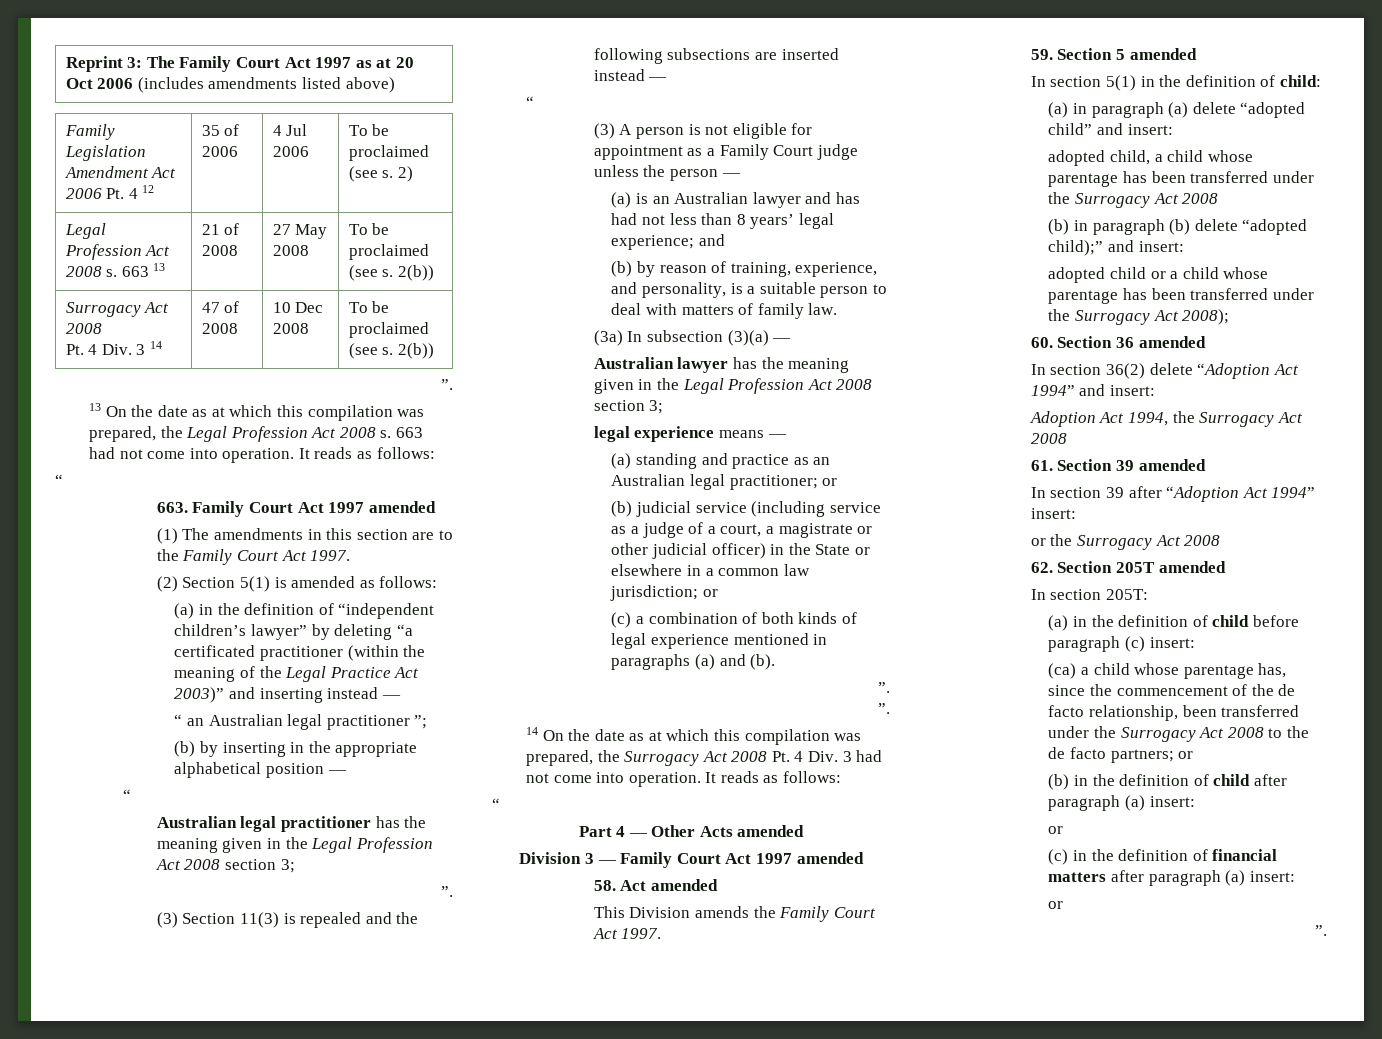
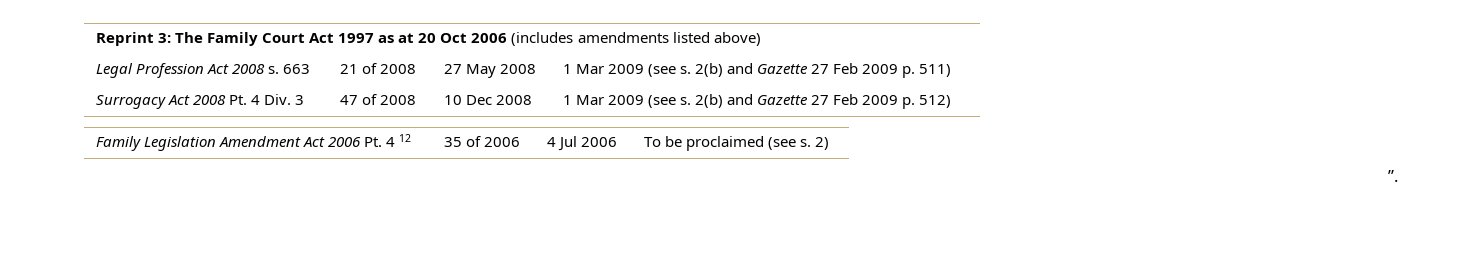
+ Legal Profession Act 2008 s. 663 | 21 of 2008 | 27 May 2008 | 1 Mar 2009 (see s. 2(b) and Gazette 27 Feb 2009 p. 511)
+ Surrogacy Act 2008 Pt. 4 Div. 3 | 47 of 2008 | 10 Dec 2008 | 1 Mar 2009 (see s. 2(b) and Gazette 27 Feb 2009 p. 512)
- Legal Profession Act 2008 s. 663 13 | 21 of 2008 | 27 May 2008 | To be proclaimed (see s. 2(b))
- Surrogacy Act 2008
- Pt. 4 Div. 3 14 | 47 of 2008 | 10 Dec 2008 | To be proclaimed (see s. 2(b))
- ”.
- 13 On the date as at which this compilation was prepared, the Legal Profession Act 2008 s. 663 had not come into operation. It reads as follows:
- “
- 663. Family Court Act 1997 amended
- (1) The amendments in this section are to the Family Court Act 1997.
- (2) Section 5(1) is amended as follows:
- (a) in the definition of “independent children’s lawyer” by deleting “a certificated practitioner (within the meaning of the Legal Practice Act 2003)” and inserting instead —
- “ an Australian legal practitioner ”;
- (b) by inserting in the appropriate alphabetical position —
- “
- Australian legal practitioner has the meaning given in the Legal Profession Act 2008 section 3;
- ”.
- (3) Section 11(3) is repealed and the following subsections are inserted instead —
- “
- (3) A person is not eligible for appointment as a Family Court judge unless the person —
- (a) is an Australian lawyer and has had not less than 8 years’ legal experience; and
- (b) by reason of training, experience, and personality, is a suitable person to deal with matters of family law.
- (3a) In subsection (3)(a) —
- Australian lawyer has the meaning given in the Legal Profession Act 2008 section 3;
- legal experience means —
- (a) standing and practice as an Australian legal practitioner; or
- (b) judicial service (including service as a judge of a court, a magistrate or other judicial officer) in the State or elsewhere in a common law jurisdiction; or
- (c) a combination of both kinds of legal experience mentioned in paragraphs (a) and (b).
- ”.
- ”.
- 14 On the date as at which this compilation was prepared, the Surrogacy Act 2008 Pt. 4 Div. 3 had not come into operation. It reads as follows:
- “
- Part 4 — Other Acts amended
- Division 3 — Family Court Act 1997 amended
- 58. Act amended
- This Division amends the Family Court Act 1997.
- 59. Section 5 amended
- In section 5(1) in the definition of child:
- (a) in paragraph (a) delete “adopted child” and insert:
- adopted child, a child whose parentage has been transferred under the Surrogacy Act 2008
- (b) in paragraph (b) delete “adopted child);” and insert:
- adopted child or a child whose parentage has been transferred under the Surrogacy Act 2008);
- 60. Section 36 amended
- In section 36(2) delete “Adoption Act 1994” and insert:
- Adoption Act 1994, the Surrogacy Act 2008
- 61. Section 39 amended
- In section 39 after “Adoption Act 1994” insert:
- or the Surrogacy Act 2008
- 62. Section 205T amended
- In section 205T:
- (a) in the definition of child before paragraph (c) insert:
- (ca) a child whose parentage has, since the commencement of the de facto relationship, been transferred under the Surrogacy Act 2008 to the de facto partners; or
- (b) in the definition of child after paragraph (a) insert:
- or
- (c) in the definition of financial matters after paragraph (a) insert:
- or

